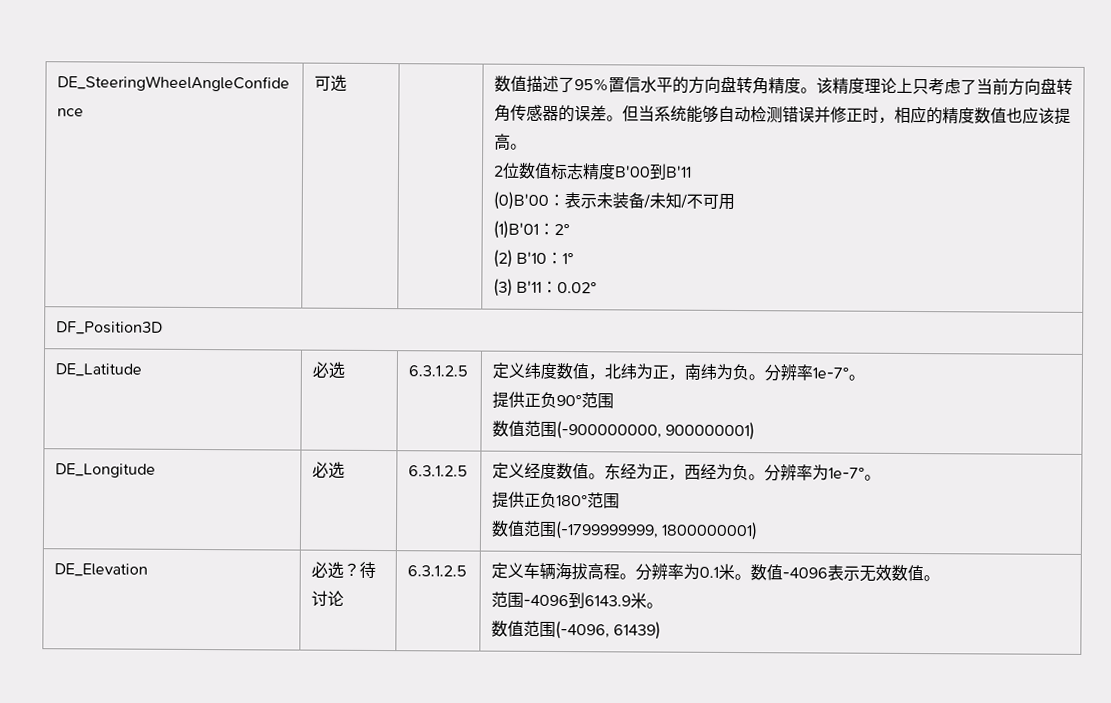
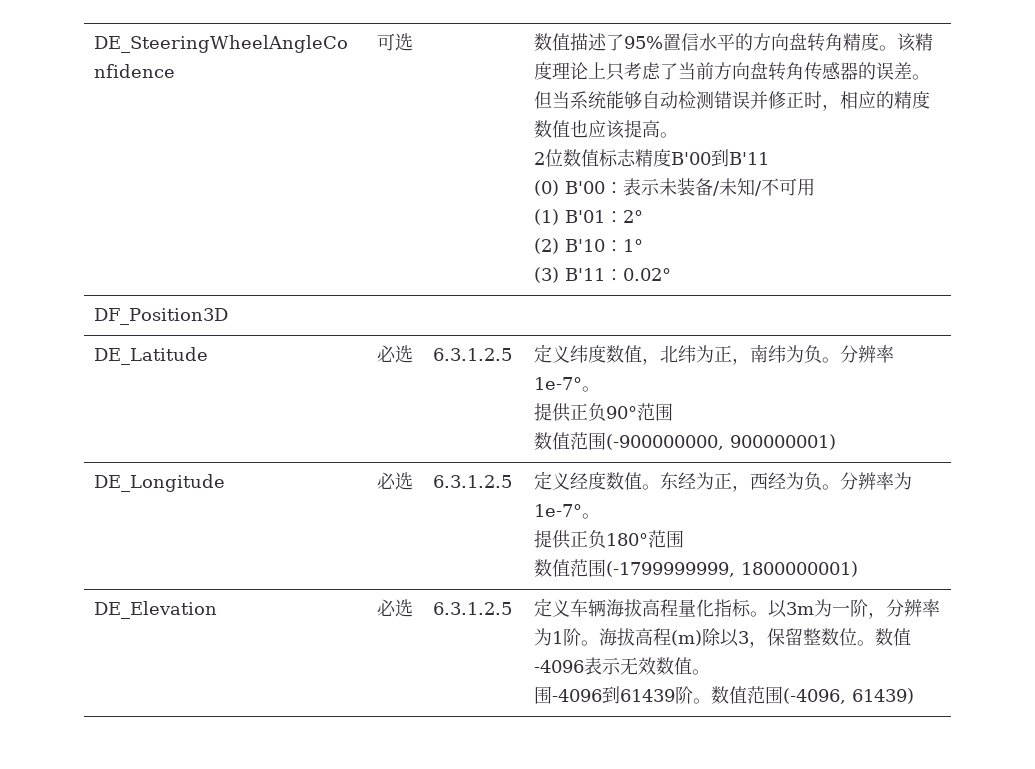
- (0)B'00：表示未装备/未知/不可用
+ (0) B'00：表示未装备/未知/不可用
- (1)B'01：2°
+ (1) B'01：2°
- DE_Elevation | 必选？待讨论 | 6.3.1.2.5 | 定义车辆海拔高程。分辨率为0.1米。数值-4096表示无效数值。
- 范围-4096到6143.9米。
- 数值范围(-4096, 61439)
+ DE_Elevation | 必选 | 6.3.1.2.5 | 定义车辆海拔高程量化指标。以3m为一阶，分辨率为1阶。海拔高程(m)除以3，保留整数位。数值-4096表示无效数值。
+ 围-4096到61439阶。数值范围(-4096, 61439)

